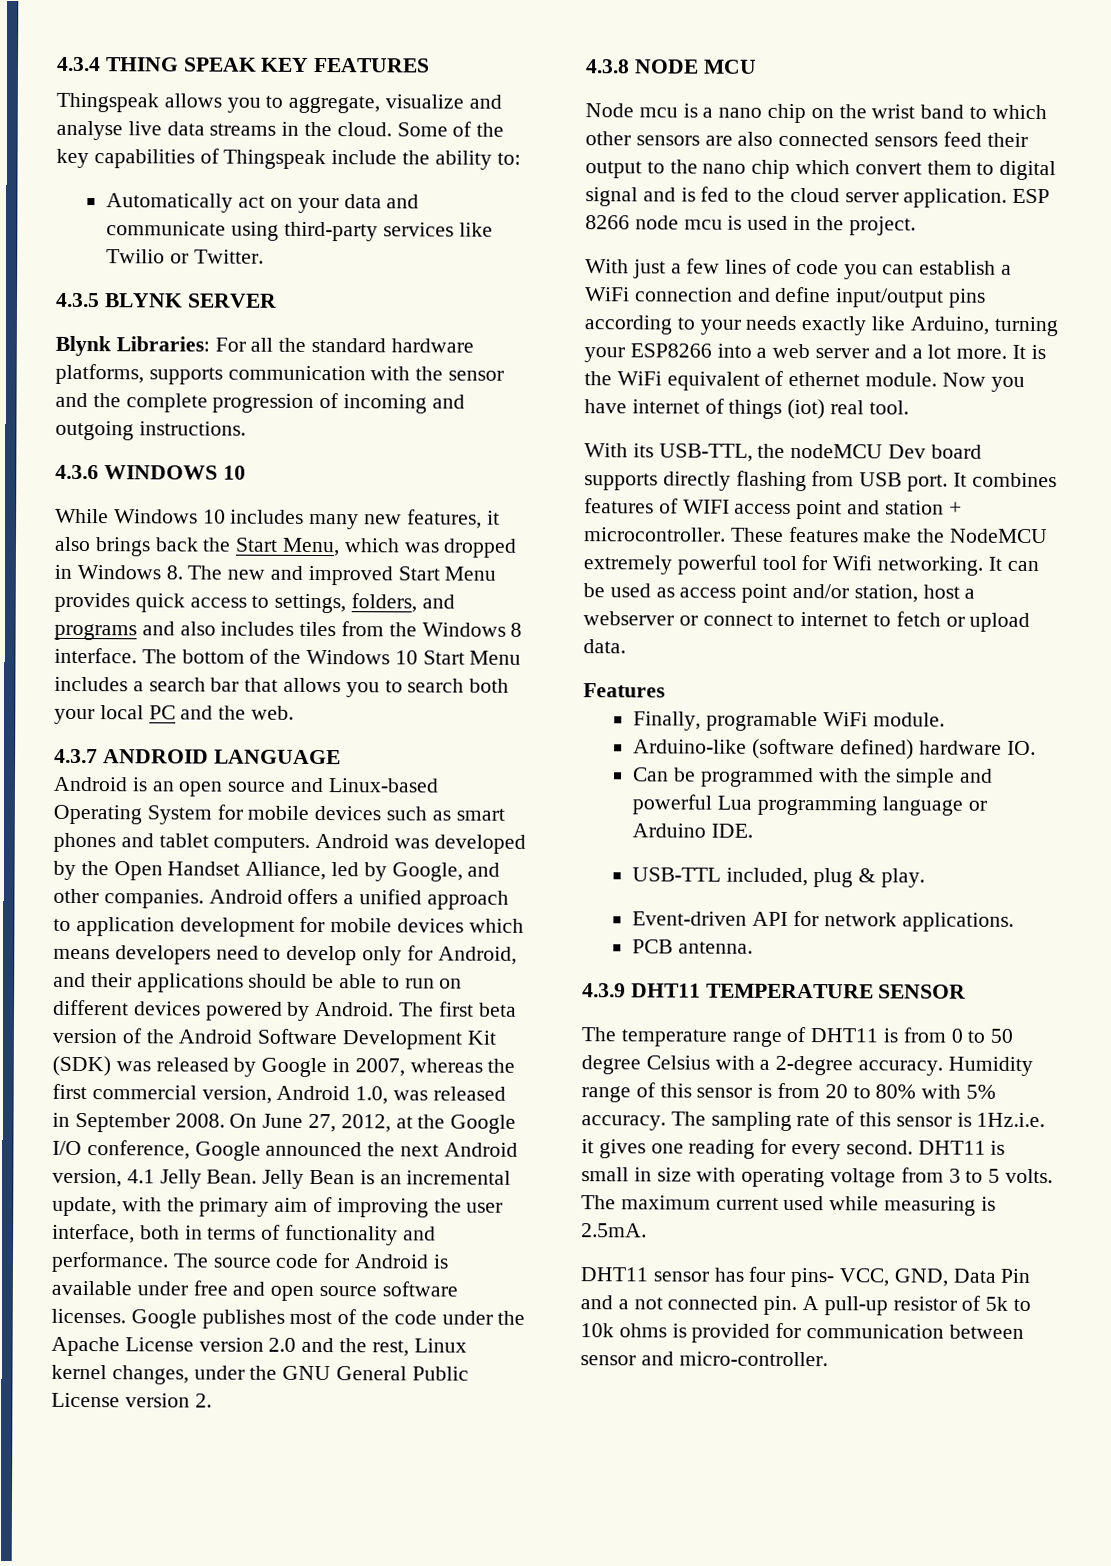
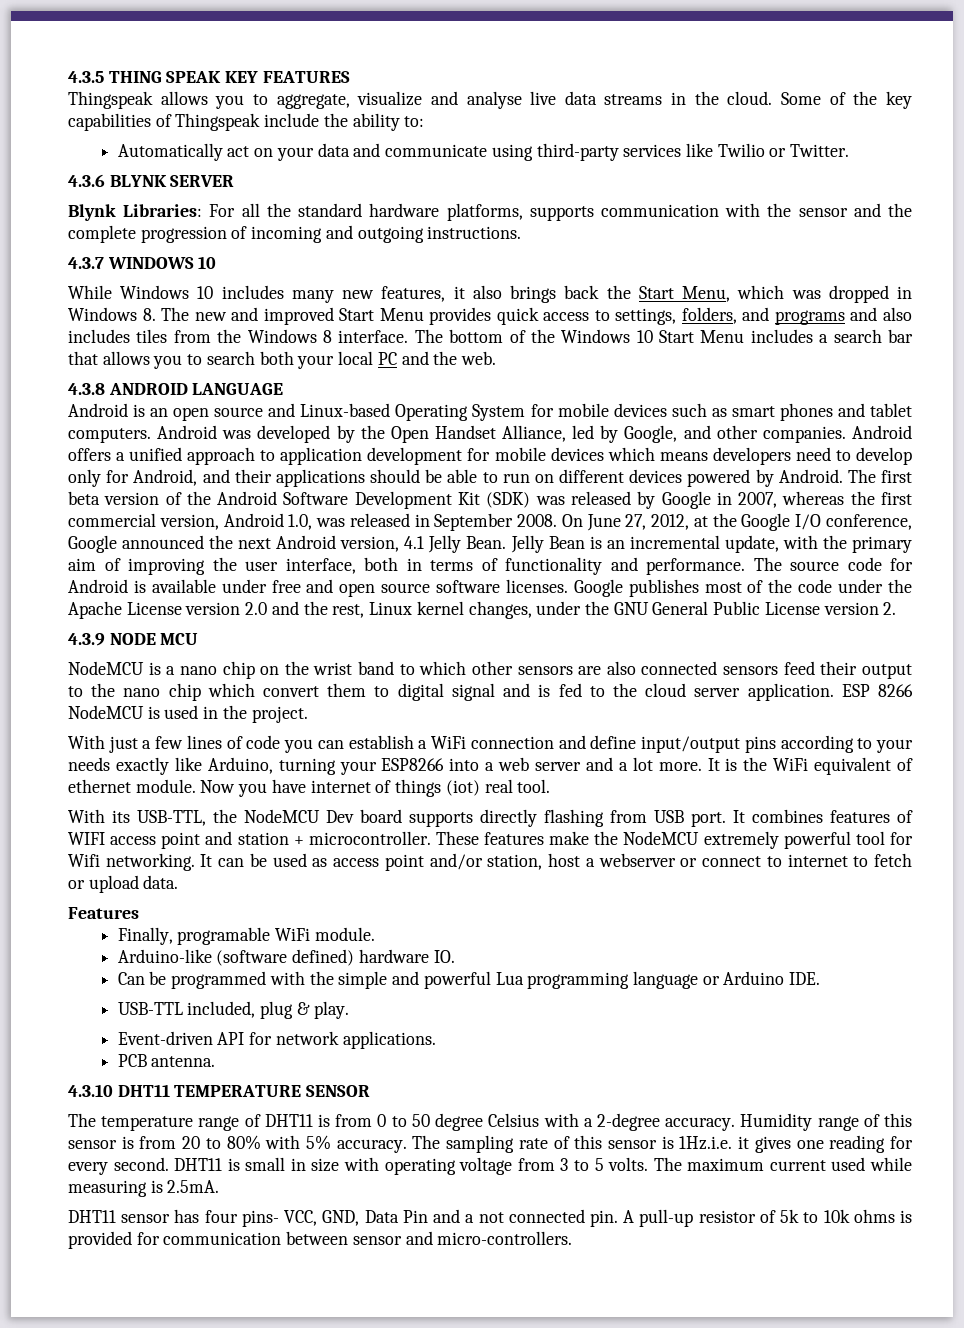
- 4.3.4 THING SPEAK KEY FEATURES
+ 4.3.5 THING SPEAK KEY FEATURES
- 4.3.5 BLYNK SERVER
+ 4.3.6 BLYNK SERVER
- 4.3.6 WINDOWS 10
+ 4.3.7 WINDOWS 10
- 4.3.7 ANDROID LANGUAGE
+ 4.3.8 ANDROID LANGUAGE
- 4.3.8 NODE MCU
+ 4.3.9 NODE MCU
- Node mcu is a nano chip on the wrist band to which other sensors are also connected sensors feed their output to the nano chip which convert them to digital signal and is fed to the cloud server application.
+ NodeMCU is a nano chip on the wrist band to which other sensors are also connected sensors feed their output to the nano chip which convert them to digital signal and is fed to the cloud server application.
- ESP 8266 node mcu is used in the project.
+ ESP 8266 NodeMCU is used in the project.
- With its USB-TTL, the nodeMCU Dev board supports directly flashing from USB port.
+ With its USB-TTL, the NodeMCU Dev board supports directly flashing from USB port.
- 4.3.9 DHT11 TEMPERATURE SENSOR
+ 4.3.10 DHT11 TEMPERATURE SENSOR
- A pull-up resistor of 5k to 10k ohms is provided for communication between sensor and micro-controller.
+ A pull-up resistor of 5k to 10k ohms is provided for communication between sensor and micro-controllers.

